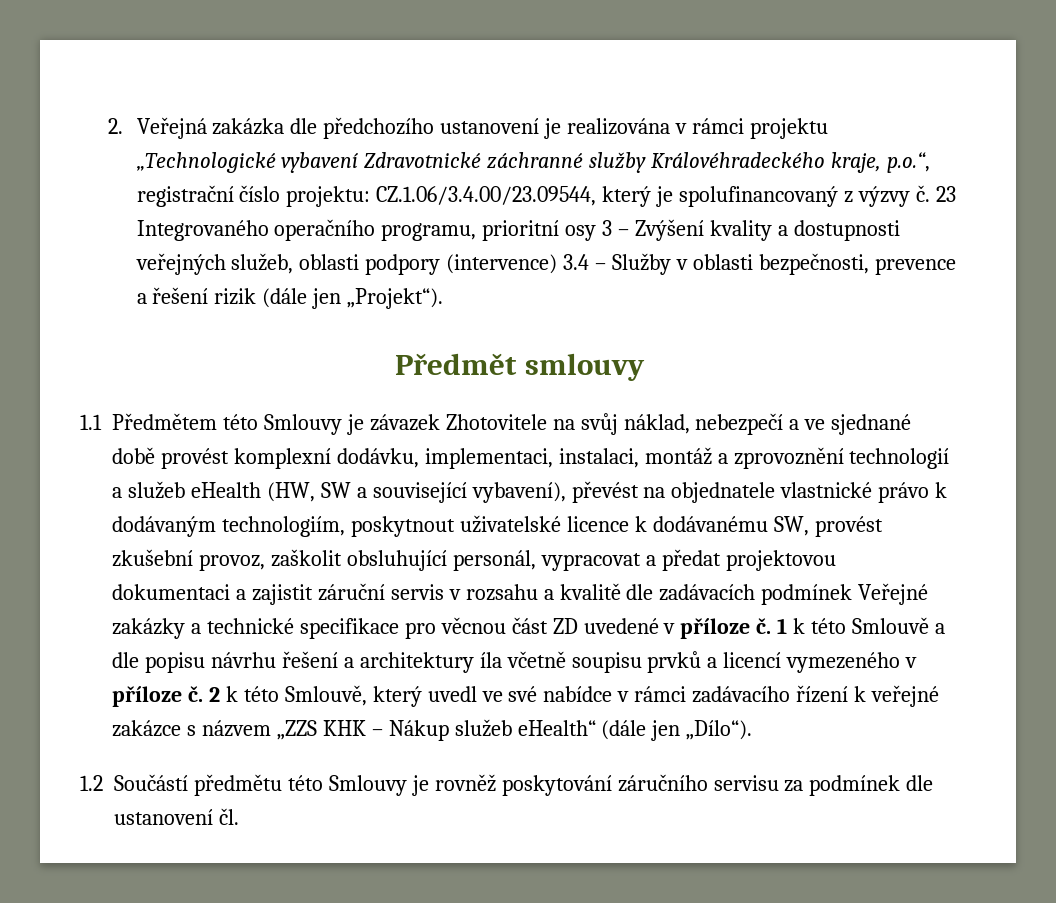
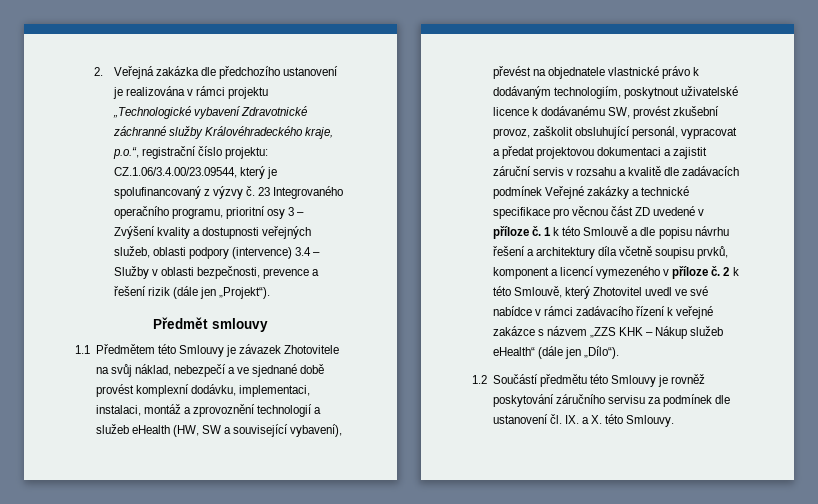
- 1 k této Smlouvě a dle popisu návrhu řešení a architektury íla včetně soupisu prvků a licencí vymezeného v příloze č.
+ 1 k této Smlouvě a dle popisu návrhu řešení a architektury díla včetně soupisu prvků, komponent a licencí vymezeného v příloze č.
- 2 k této Smlouvě, který uvedl ve své nabídce v rámci zadávacího řízení k veřejné zakázce s názvem „ZZS KHK – Nákup služeb eHealth“ (dále jen „Dílo“).
+ 2 k této Smlouvě, který Zhotovitel uvedl ve své nabídce v rámci zadávacího řízení k veřejné zakázce s názvem „ZZS KHK – Nákup služeb eHealth“ (dále jen „Dílo“).
- 1.2 Součástí předmětu této Smlouvy je rovněž poskytování záručního servisu za podmínek dle ustanovení čl.
+ 1.2 Součástí předmětu této Smlouvy je rovněž poskytování záručního servisu za podmínek dle ustanovení čl. IX. a X. této Smlouvy.

